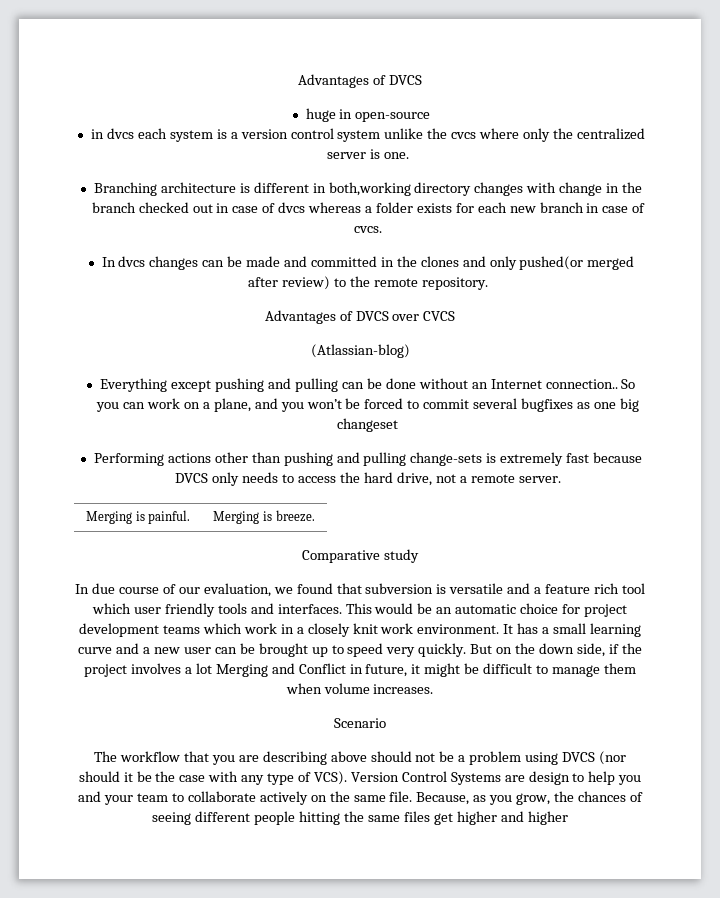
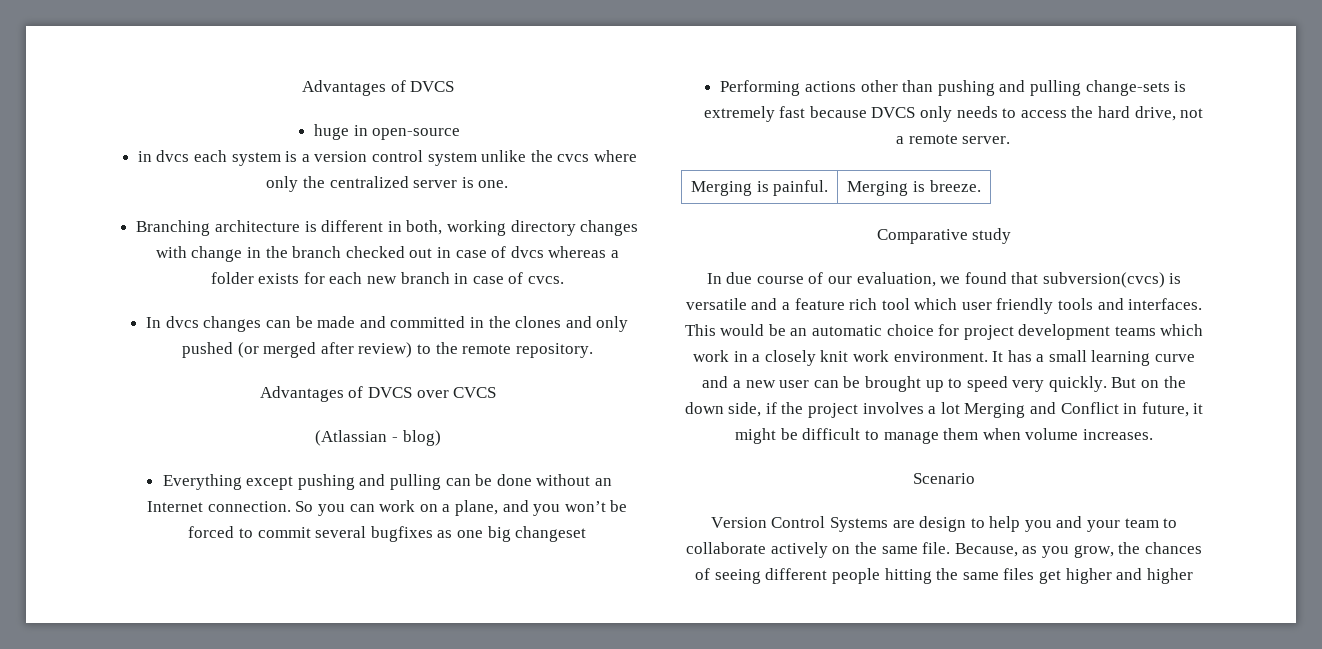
- Branching architecture is different in both,working directory changes with change in the branch checked out in case of dvcs whereas a folder exists for each new branch in case of cvcs.
+ Branching architecture is different in both, working directory changes with change in the branch checked out in case of dvcs whereas a folder exists for each new branch in case of cvcs.
- In dvcs changes can be made and committed in the clones and only pushed(or merged after review) to the remote repository.
+ In dvcs changes can be made and committed in the clones and only pushed (or merged after review) to the remote repository.
- (Atlassian-blog)
+ (Atlassian - blog)
- Everything except pushing and pulling can be done without an Internet connection..
+ Everything except pushing and pulling can be done without an Internet connection.
- In due course of our evaluation, we found that subversion is versatile and a feature rich tool which user friendly tools and interfaces.
+ In due course of our evaluation, we found that subversion(cvcs) is versatile and a feature rich tool which user friendly tools and interfaces.
- The workflow that you are describing above should not be a problem using DVCS (nor should it be the case with any type of VCS).

